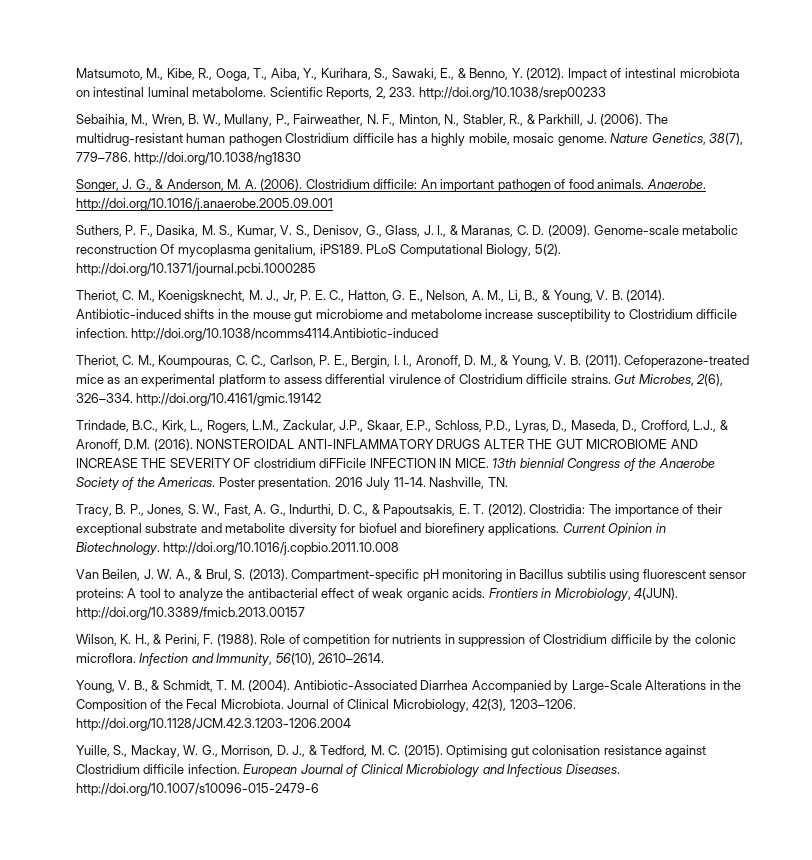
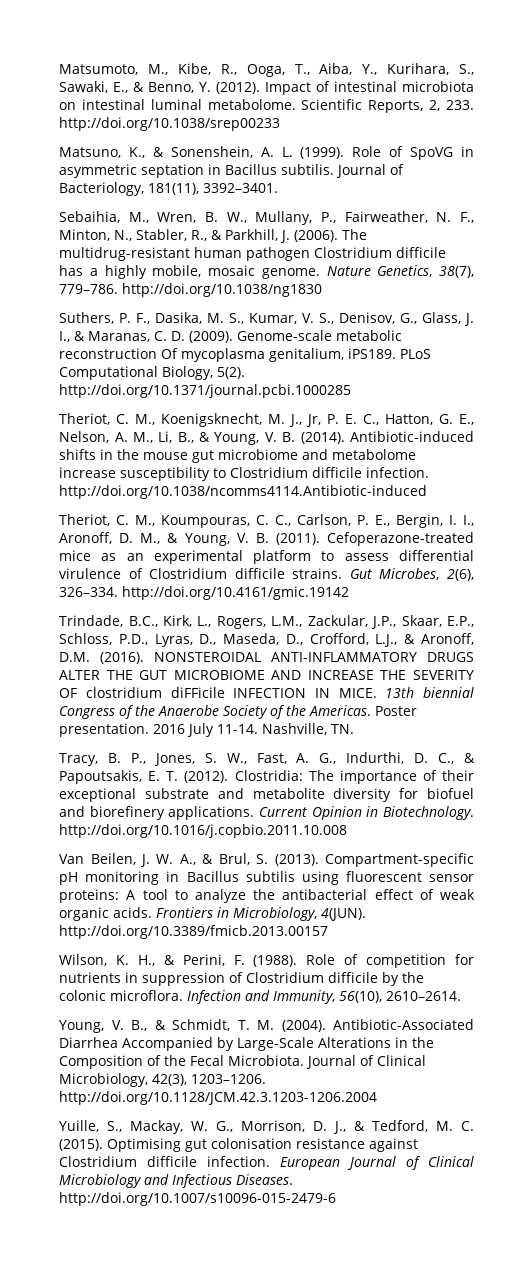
+ Matsuno, K., & Sonenshein, A. L. (1999). Role of SpoVG in asymmetric septation in Bacillus subtilis. Journal of Bacteriology, 181(11), 3392–3401.
- Songer, J. G., & Anderson, M. A. (2006). Clostridium difficile: An important pathogen of food animals. Anaerobe. http://doi.org/10.1016/j.anaerobe.2005.09.001

